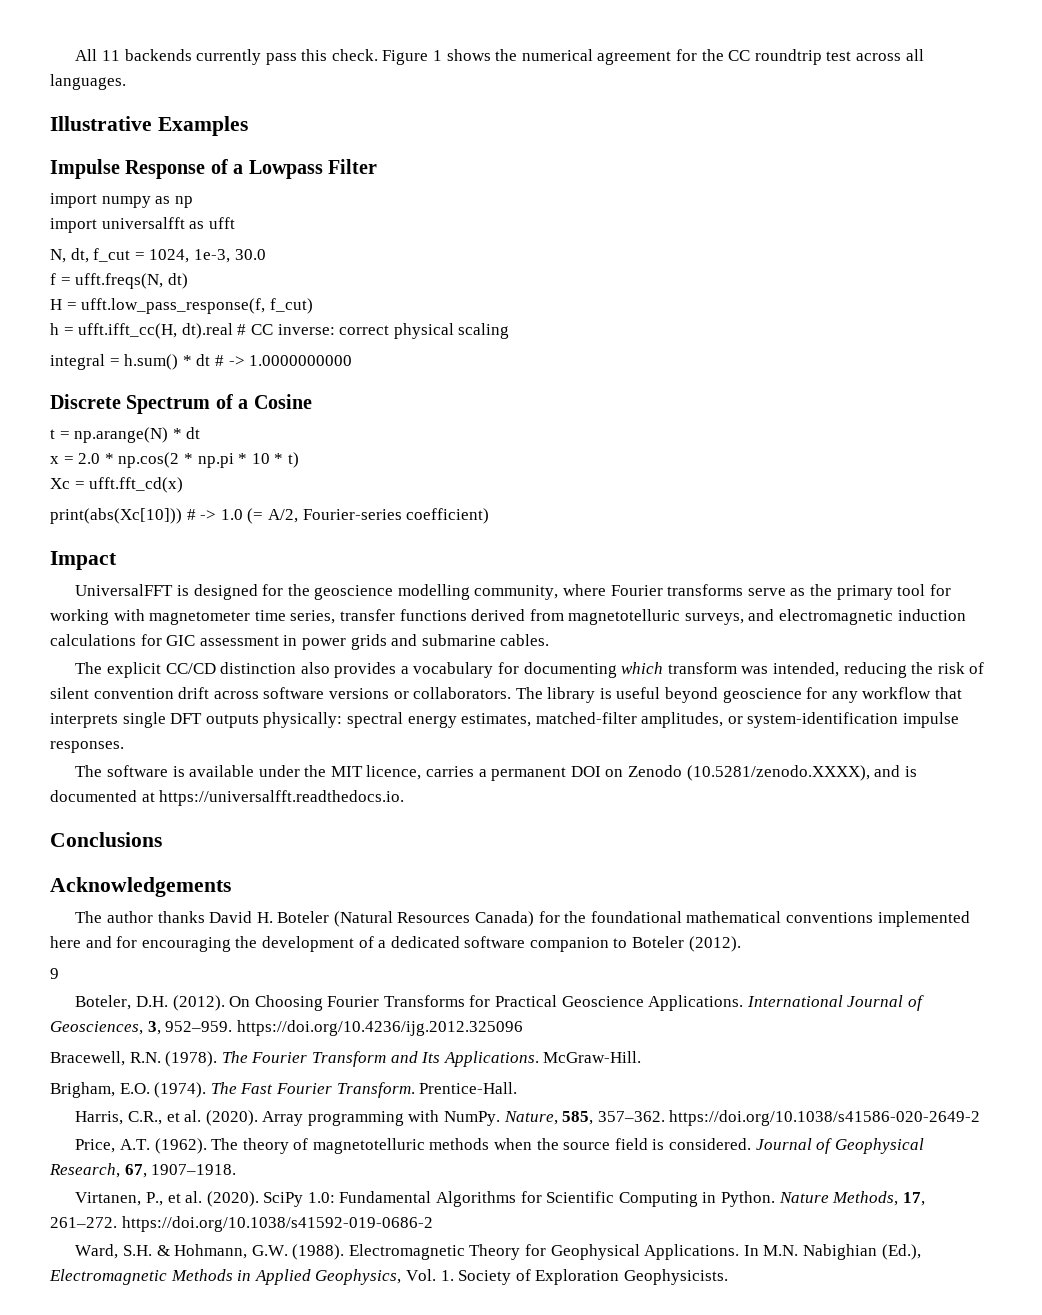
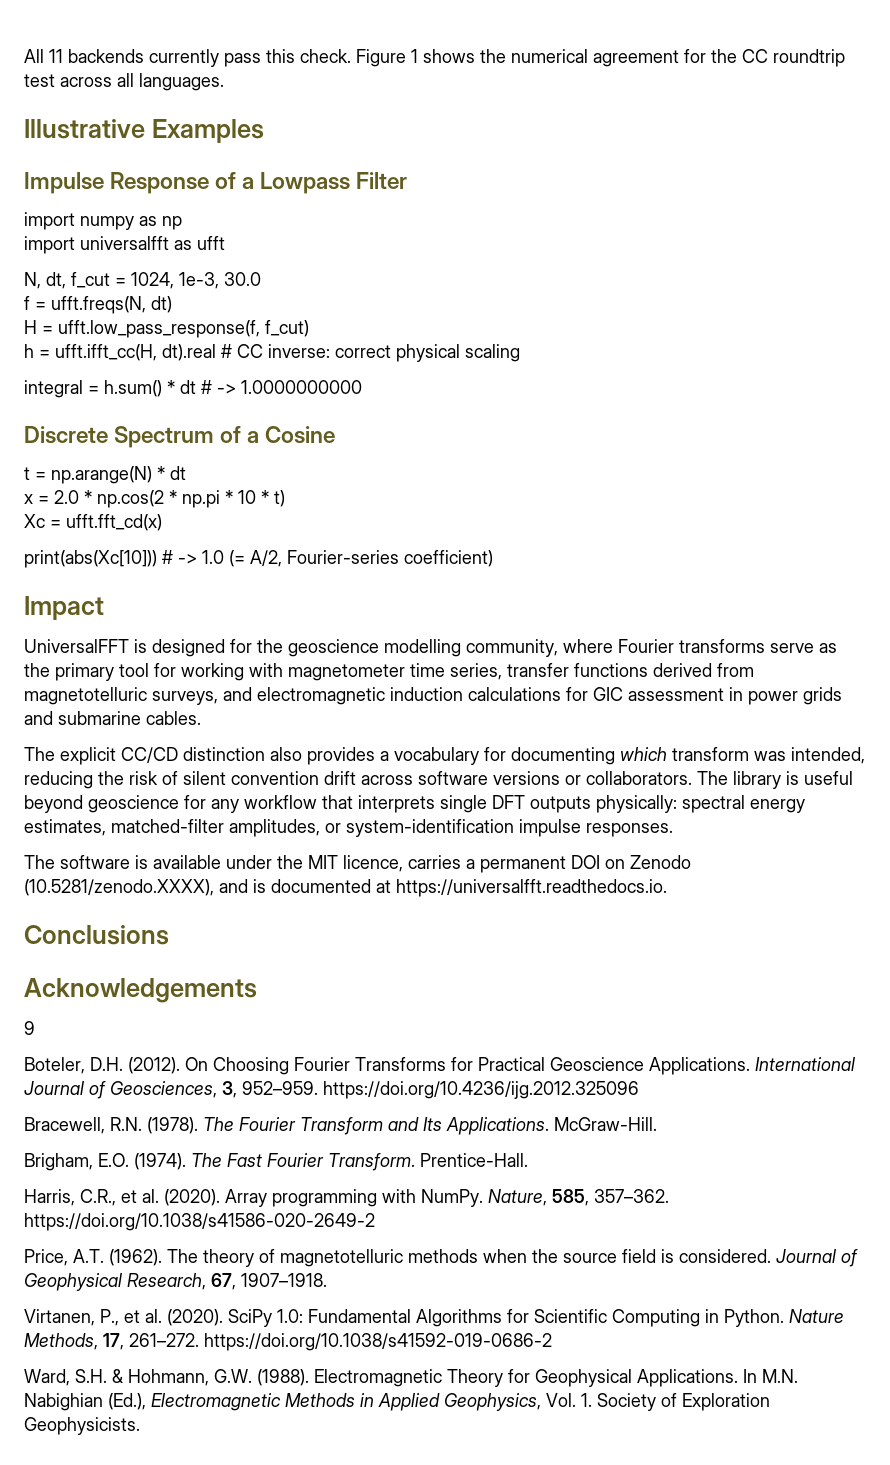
- The author thanks David H. Boteler (Natural Resources Canada) for the foundational mathematical conventions implemented here and for encouraging the development of a dedicated software companion to Boteler (2012).

